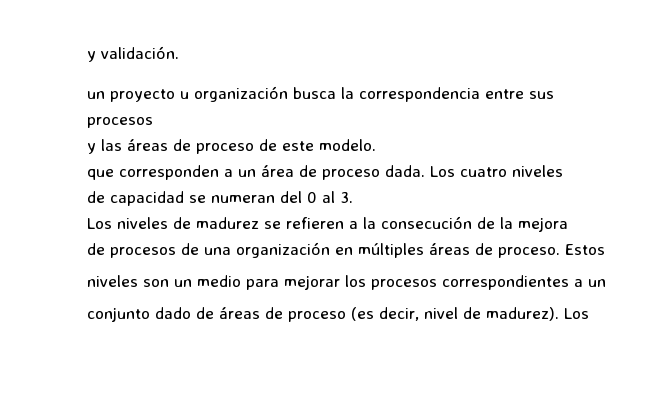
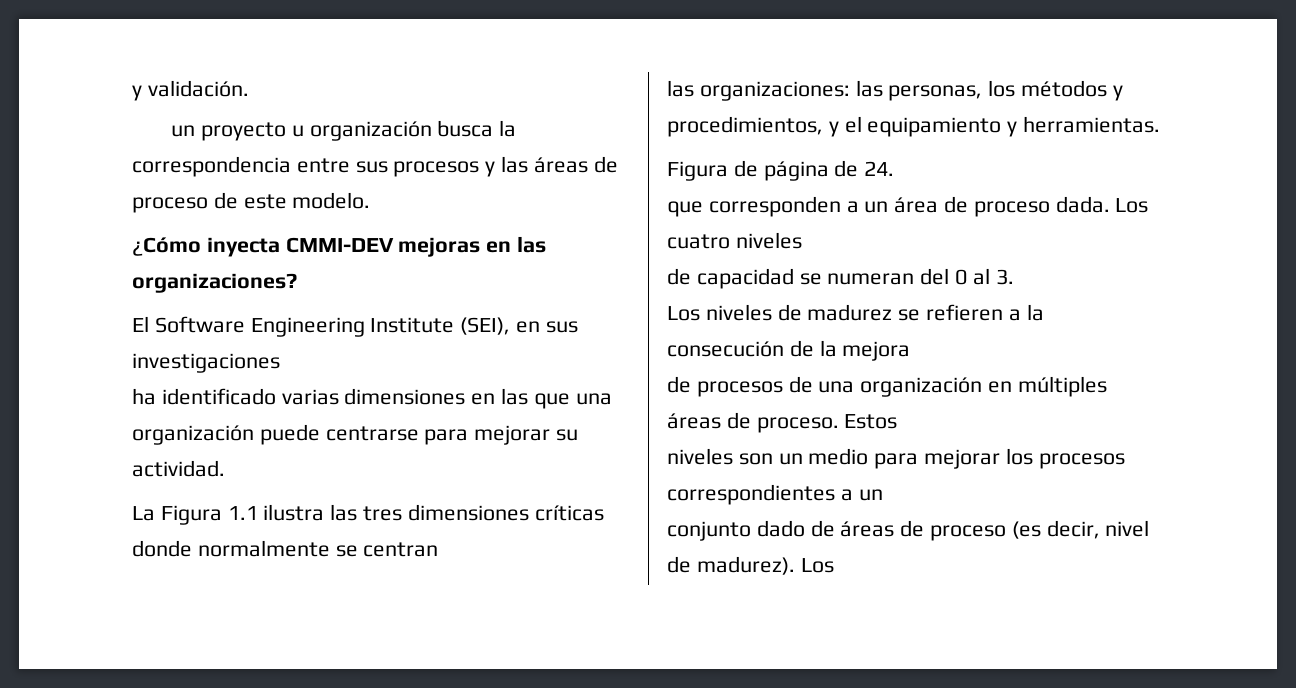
- un proyecto u organización busca la correspondencia entre sus procesos
- y las áreas de proceso de este modelo.
+ un proyecto u organización busca la correspondencia entre sus procesos y las áreas de proceso de este modelo.
+ ¿Cómo inyecta CMMI-DEV mejoras en las organizaciones?
+ El Software Engineering Institute (SEI), en sus investigaciones
+ ha identificado varias dimensiones en las que una organización puede centrarse para mejorar su actividad.
+ La Figura 1.1 ilustra las tres dimensiones críticas donde normalmente se centran
+ las organizaciones: las personas, los métodos y procedimientos, y el equipamiento y herramientas.
+ Figura de página de 24.

